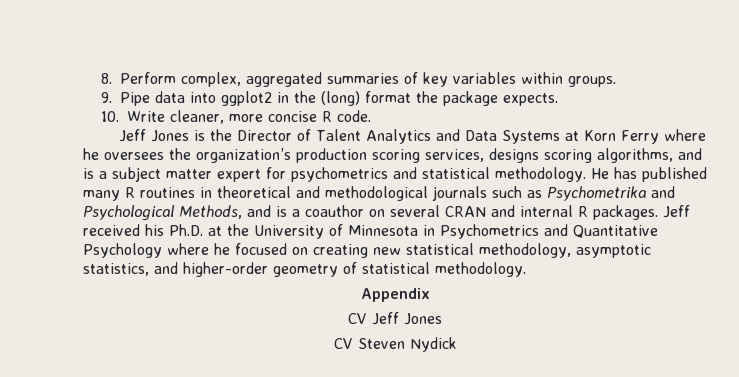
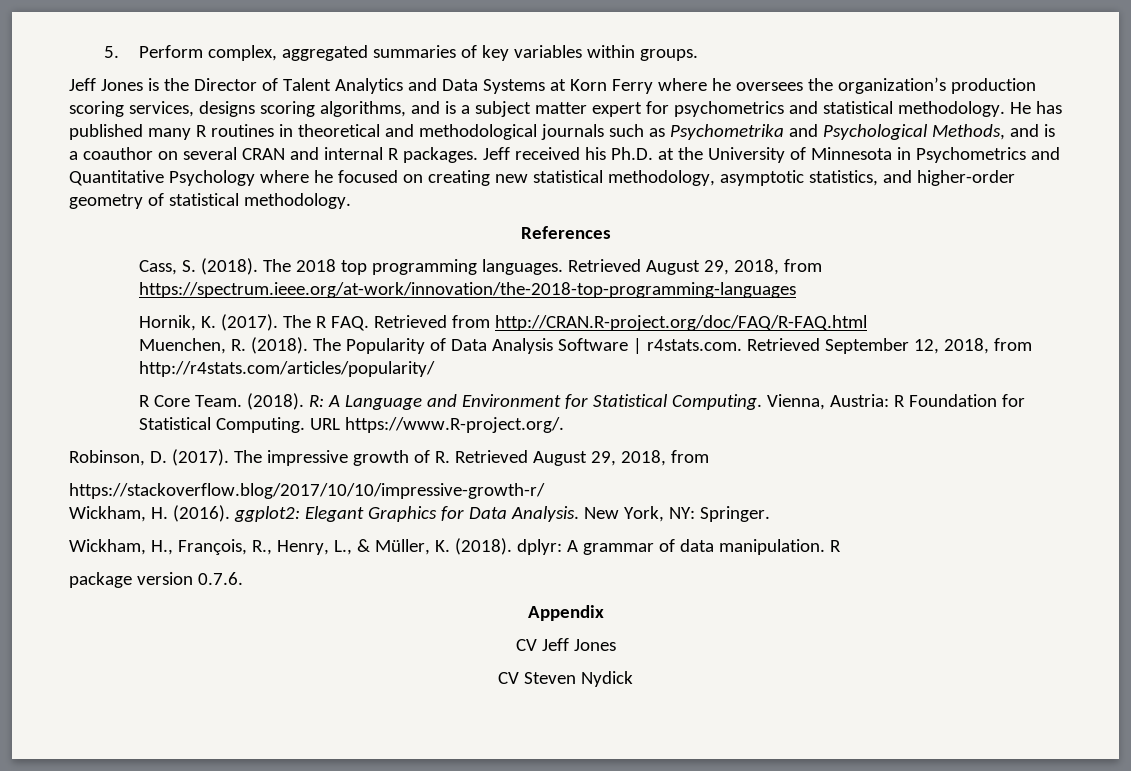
- 8. Perform complex, aggregated summaries of key variables within groups.
+ 5. Perform complex, aggregated summaries of key variables within groups.
- 9. Pipe data into ggplot2 in the (long) format the package expects.
- 10. Write cleaner, more concise R code.
+ References
+ Cass, S. (2018). The 2018 top programming languages. Retrieved August 29, 2018, from https://spectrum.ieee.org/at-work/innovation/the-2018-top-programming-languages
+ Hornik, K. (2017). The R FAQ. Retrieved from http://CRAN.R-project.org/doc/FAQ/R-FAQ.html
+ Muenchen, R. (2018). The Popularity of Data Analysis Software | r4stats.com. Retrieved September 12, 2018, from http://r4stats.com/articles/popularity/
+ R Core Team. (2018). R: A Language and Environment for Statistical Computing. Vienna, Austria: R Foundation for Statistical Computing. URL https://www.R-project.org/.
+ Robinson, D. (2017). The impressive growth of R. Retrieved August 29, 2018, from
+ https://stackoverflow.blog/2017/10/10/impressive-growth-r/
+ Wickham, H. (2016). ggplot2: Elegant Graphics for Data Analysis. New York, NY: Springer.
+ Wickham, H., François, R., Henry, L., & Müller, K. (2018). dplyr: A grammar of data manipulation. R
+ package version 0.7.6.

